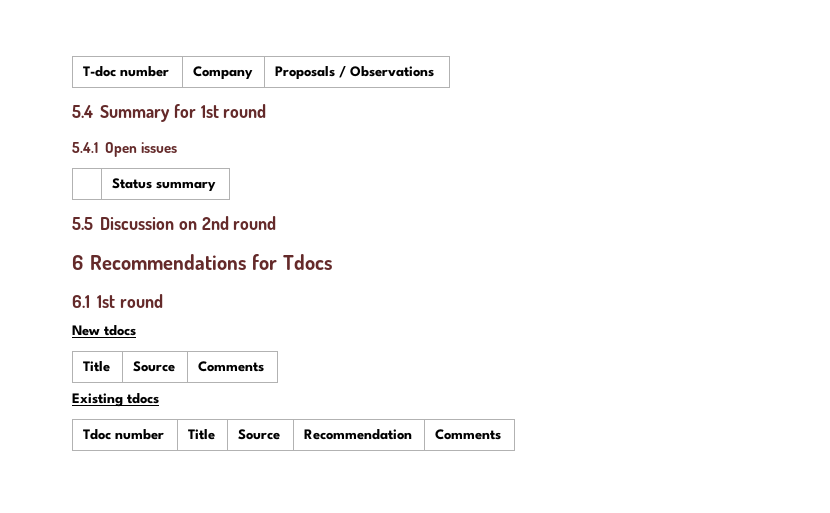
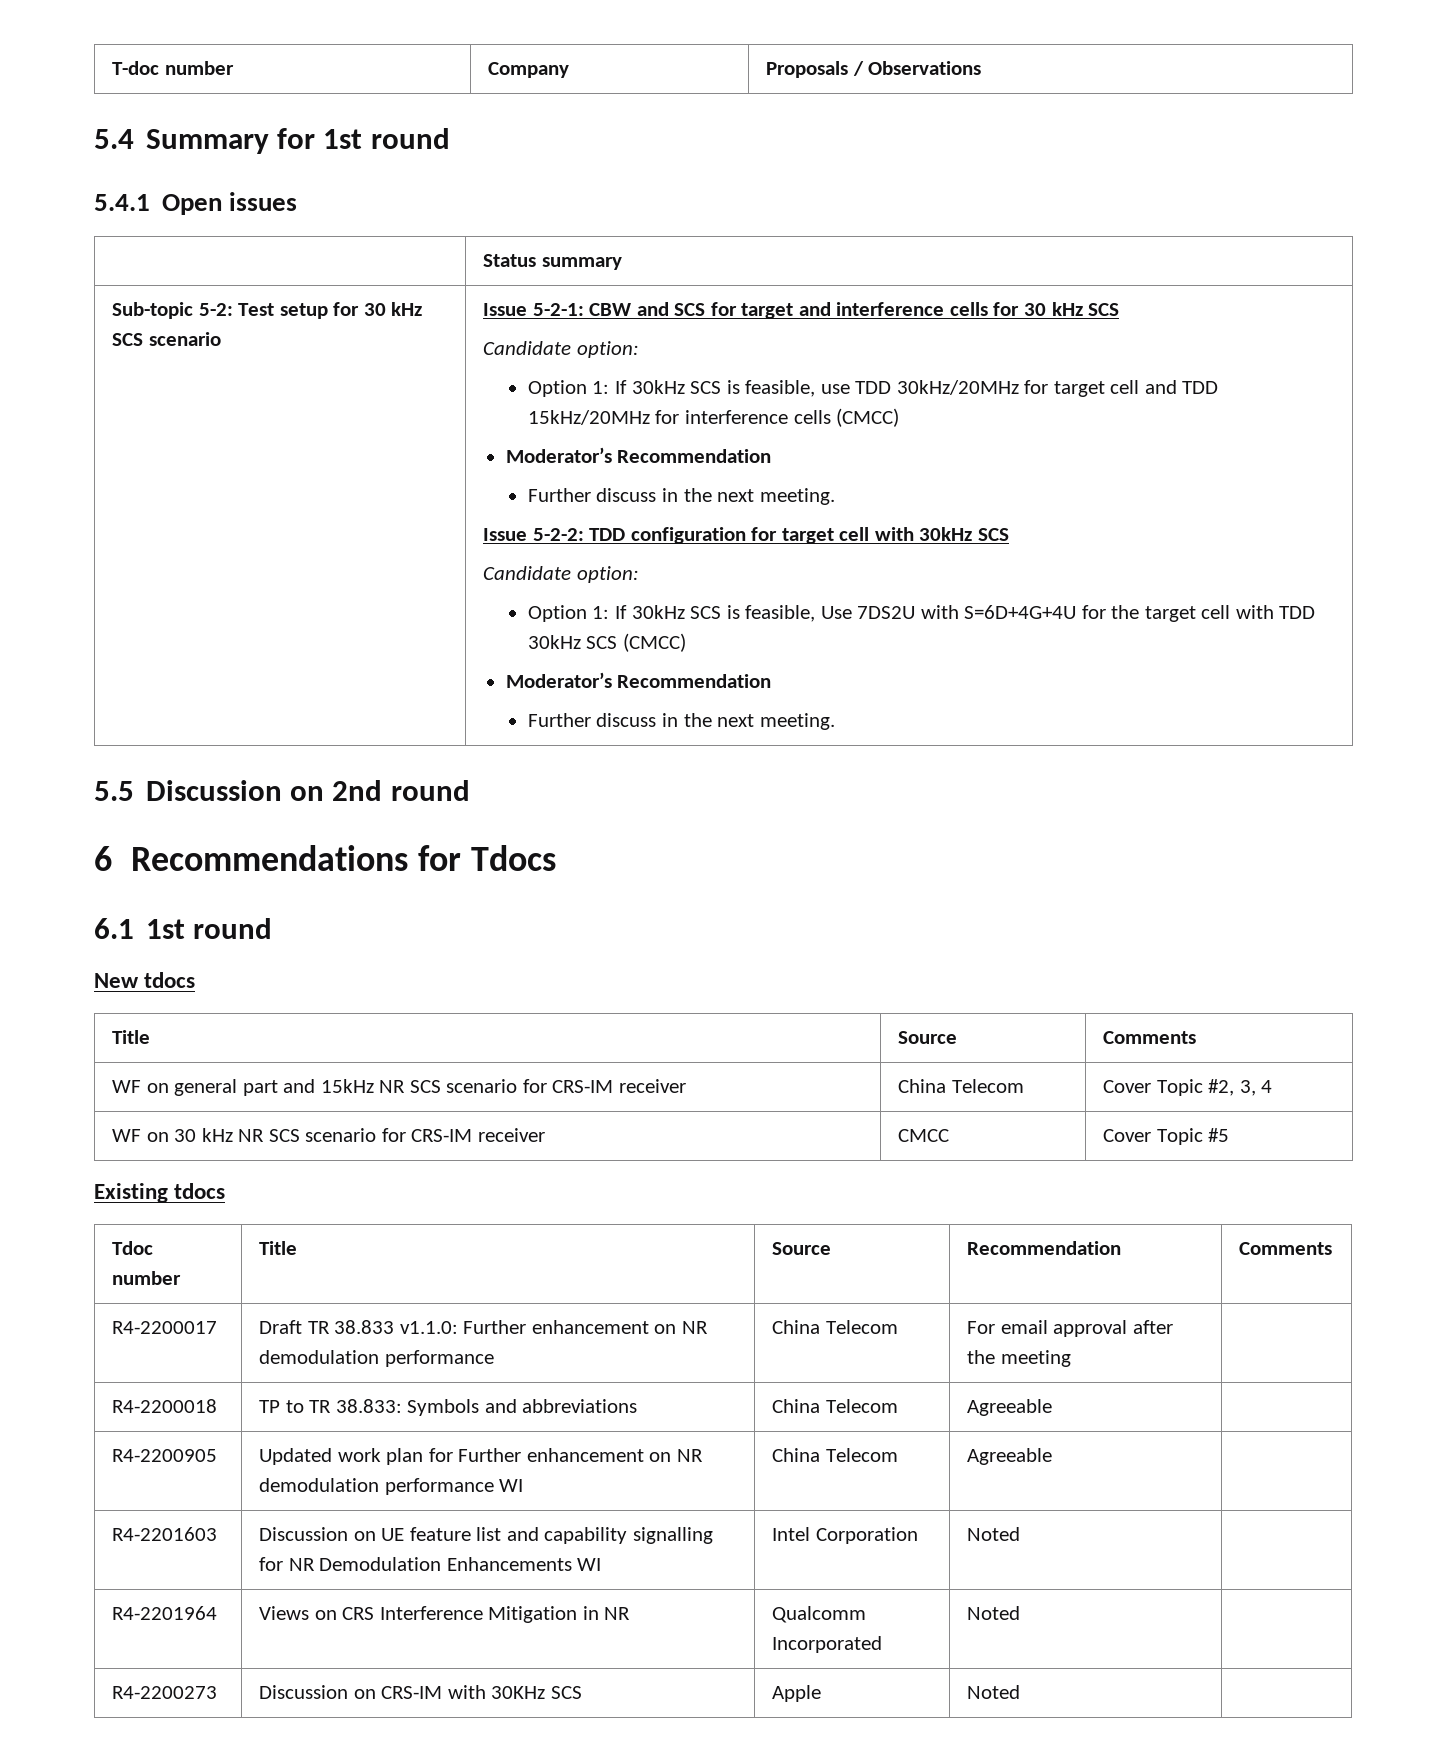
+ Sub-topic 5-2: Test setup for 30 kHz SCS scenario | Issue 5-2-1: CBW and SCS for target and interference cells for 30 kHz SCS
+ Candidate option:
+ Option 1: If 30kHz SCS is feasible, use TDD 30kHz/20MHz for target cell and TDD 15kHz/20MHz for interference cells (CMCC)
+ Moderator’s Recommendation
+ Further discuss in the next meeting.
+ Issue 5-2-2: TDD configuration for target cell with 30kHz SCS
+ Candidate option:
+ Option 1: If 30kHz SCS is feasible, Use 7DS2U with S=6D+4G+4U for the target cell with TDD 30kHz SCS (CMCC)
+ Moderator’s Recommendation
+ Further discuss in the next meeting.
+ WF on general part and 15kHz NR SCS scenario for CRS-IM receiver | China Telecom | Cover Topic #2, 3, 4
+ WF on 30 kHz NR SCS scenario for CRS-IM receiver | CMCC | Cover Topic #5
+ R4-2200017 | Draft TR 38.833 v1.1.0: Further enhancement on NR demodulation performance | China Telecom | For email approval after the meeting |
+ R4-2200018 | TP to TR 38.833: Symbols and abbreviations | China Telecom | Agreeable |
+ R4-2200905 | Updated work plan for Further enhancement on NR demodulation performance WI | China Telecom | Agreeable |
+ R4-2201603 | Discussion on UE feature list and capability signalling for NR Demodulation Enhancements WI | Intel Corporation | Noted |
+ R4-2201964 | Views on CRS Interference Mitigation in NR | Qualcomm Incorporated | Noted |
+ R4-2200273 | Discussion on CRS-IM with 30KHz SCS | Apple | Noted |

